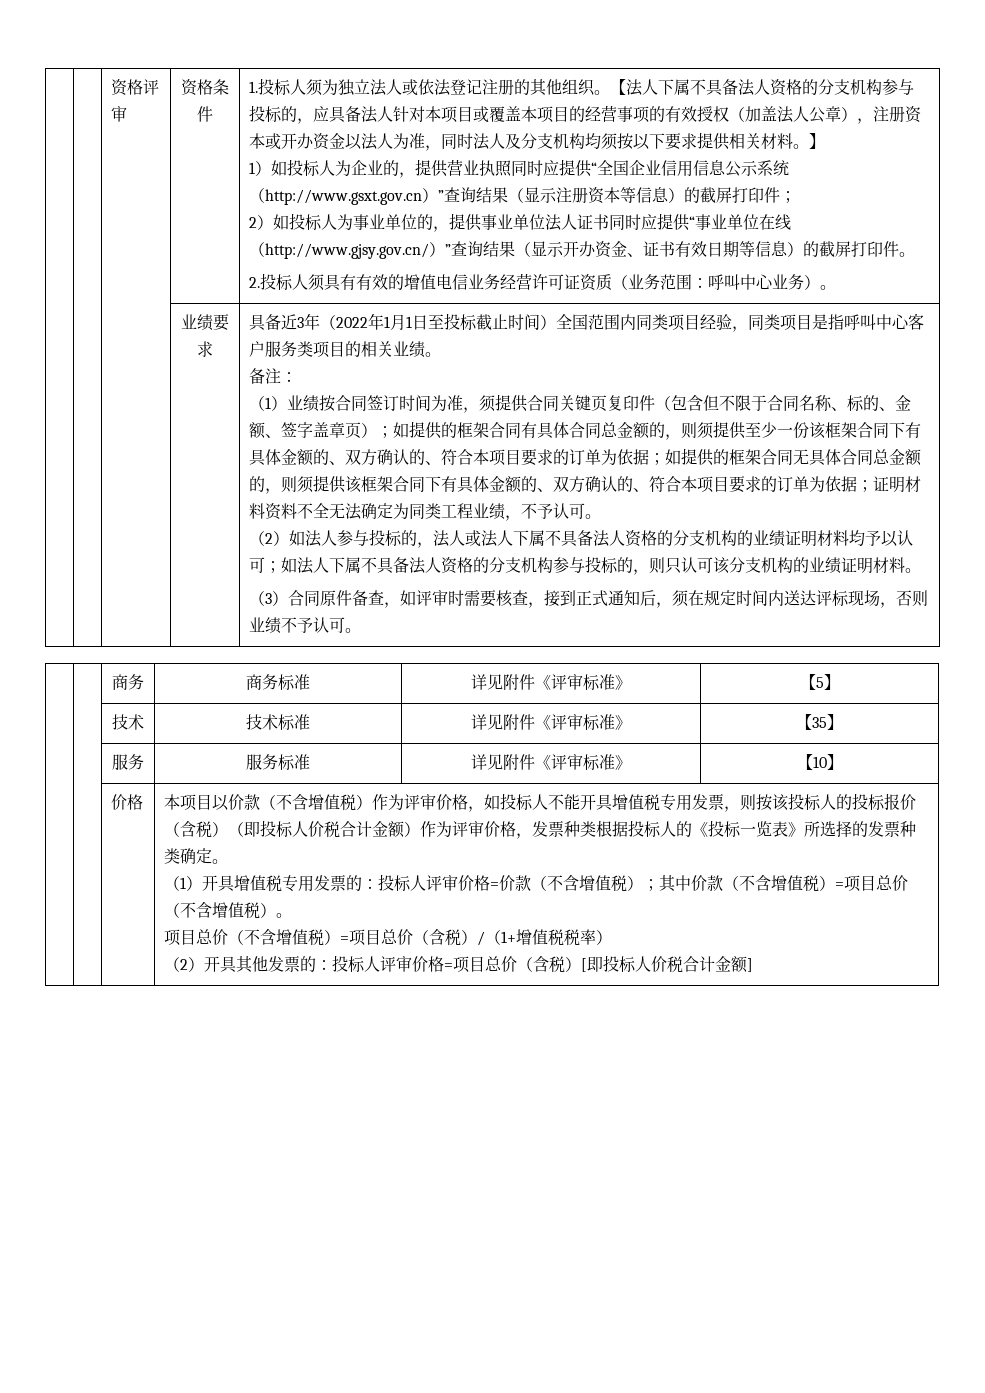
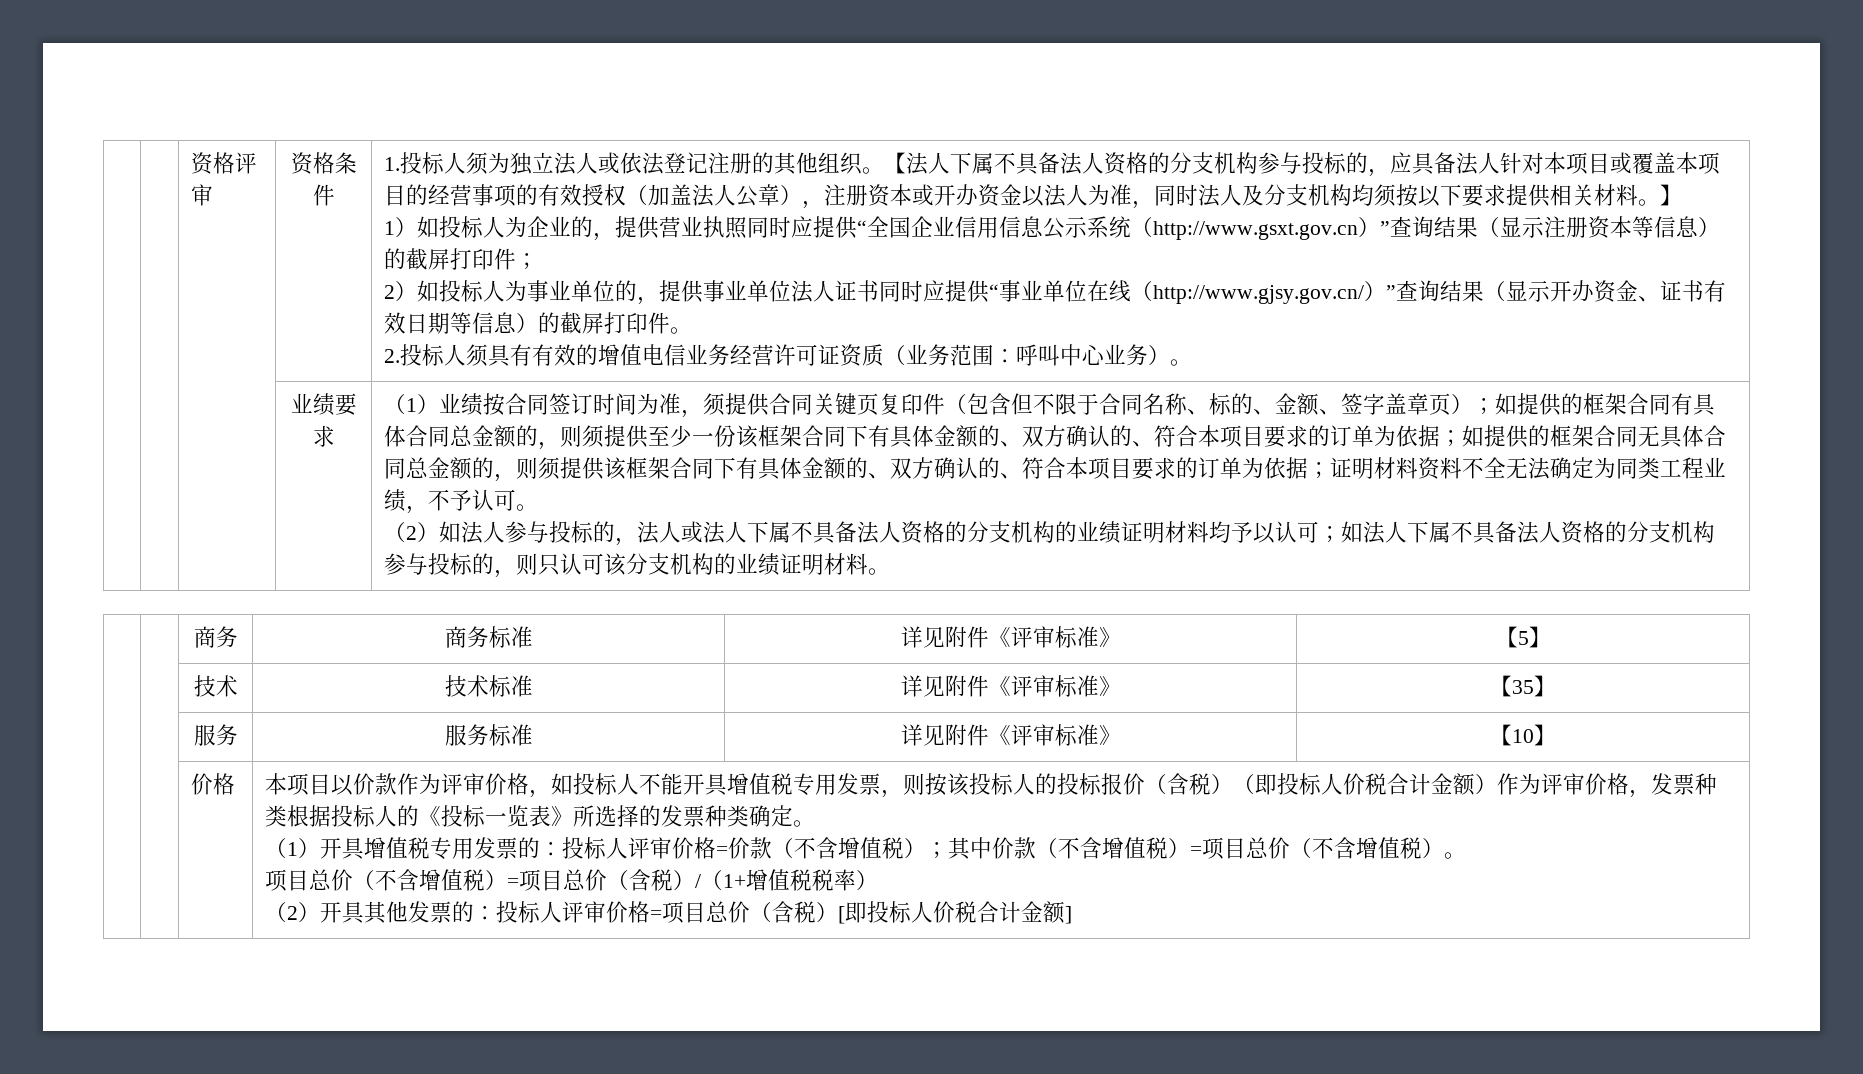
- 具备近3年（2022年1月1日至投标截止时间）全国范围内同类项目经验，同类项目是指呼叫中心客户服务类项目的相关业绩。
- 备注：
- （3）合同原件备查，如评审时需要核查，接到正式通知后，须在规定时间内送达评标现场，否则业绩不予认可。
- 本项目以价款（不含增值税）作为评审价格，如投标人不能开具增值税专用发票，则按该投标人的投标报价（含税）（即投标人价税合计金额）作为评审价格，发票种类根据投标人的《投标一览表》所选择的发票种类确定。
+ 本项目以价款作为评审价格，如投标人不能开具增值税专用发票，则按该投标人的投标报价（含税）（即投标人价税合计金额）作为评审价格，发票种类根据投标人的《投标一览表》所选择的发票种类确定。

